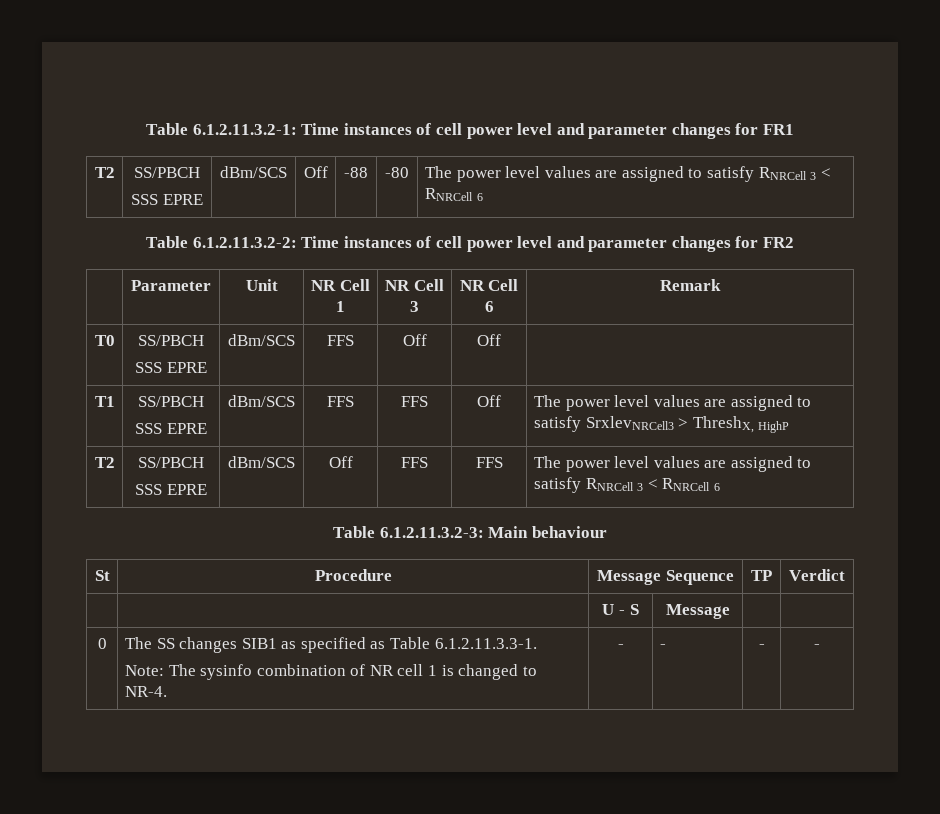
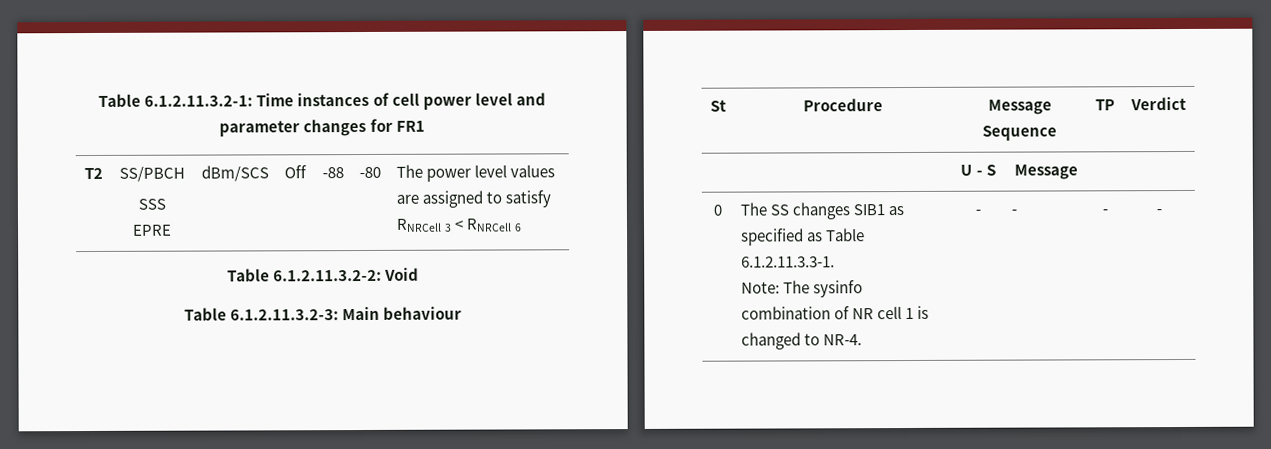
- Table 6.1.2.11.3.2-2: Time instances of cell power level and parameter changes for FR2
- | Parameter | Unit | NR Cell 1 | NR Cell 3 | NR Cell 6 | Remark
- T0 | SS/PBCH
- SSS EPRE | dBm/SCS | FFS | Off | Off |
- T1 | SS/PBCH
- SSS EPRE | dBm/SCS | FFS | FFS | Off | The power level values are assigned to satisfy SrxlevNRCell3 > ThreshX, HighP
- T2 | SS/PBCH
- SSS EPRE | dBm/SCS | Off | FFS | FFS | The power level values are assigned to satisfy RNRCell 3 < RNRCell 6
+ Table 6.1.2.11.3.2-2: Void

